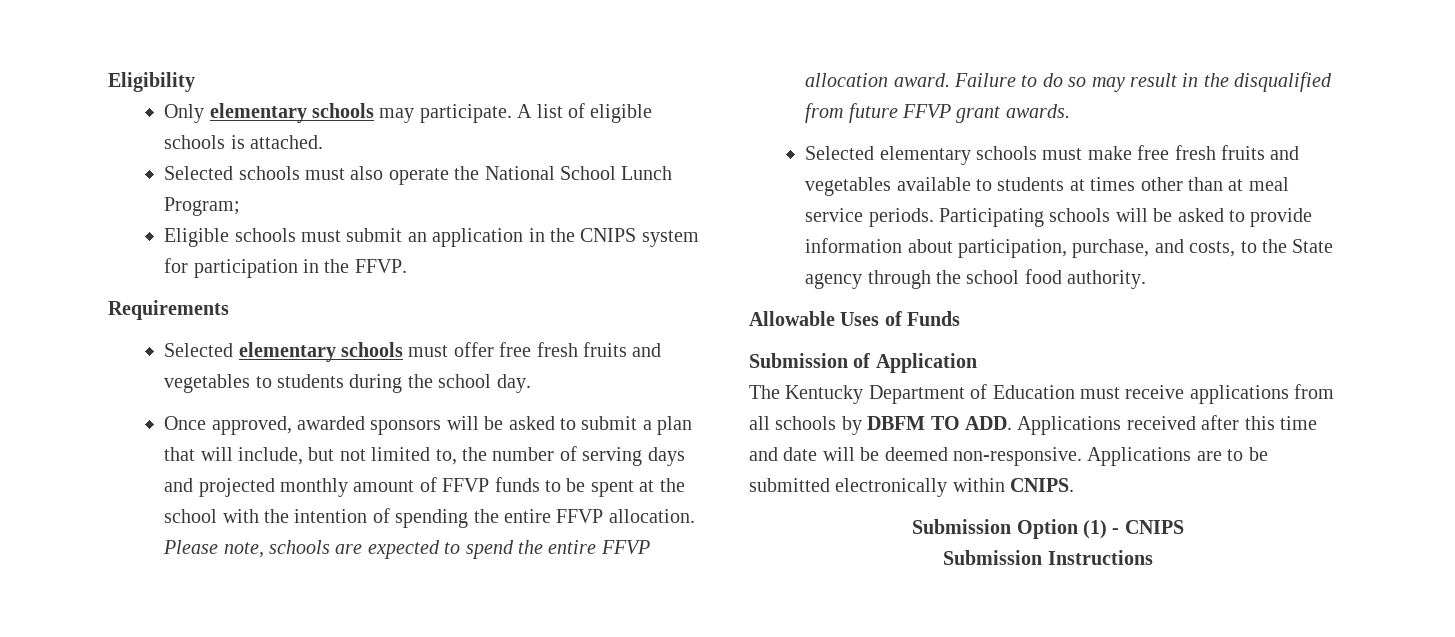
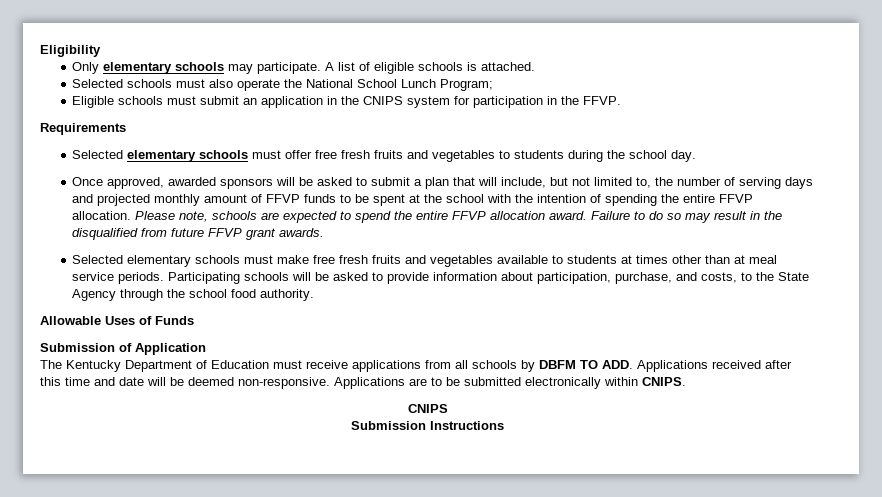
- Participating schools will be asked to provide information about participation, purchase, and costs, to the State agency through the school food authority.
+ Participating schools will be asked to provide information about participation, purchase, and costs, to the State Agency through the school food authority.
  Applications are to be submitted electronically within CNIPS.
- Submission Option (1) - CNIPS
+ CNIPS

